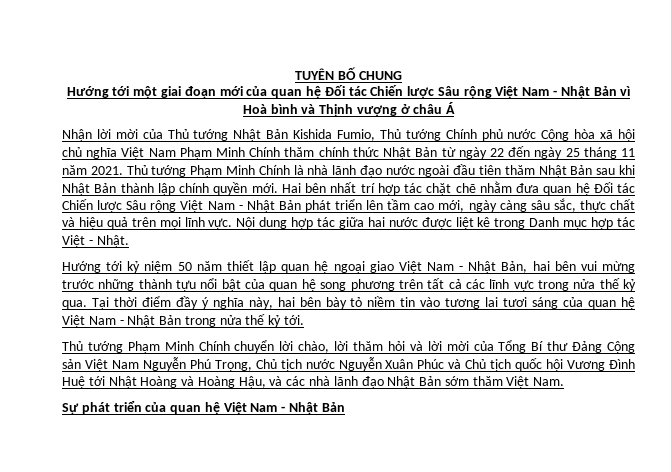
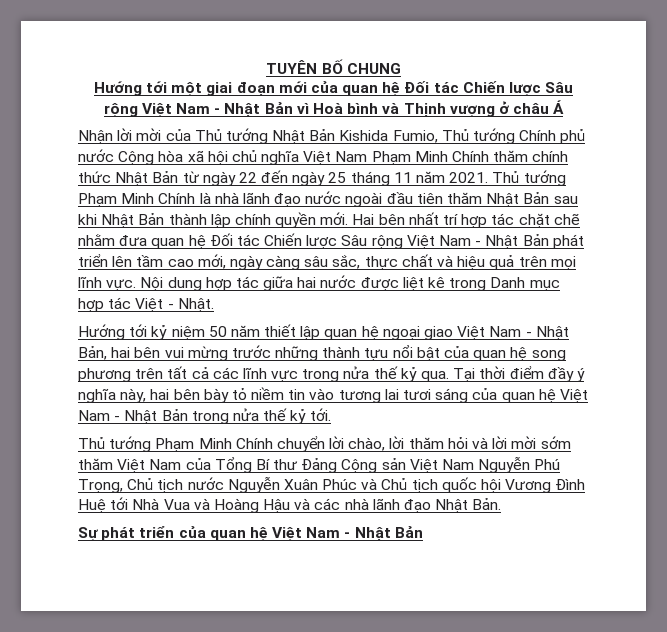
- Thủ tướng Phạm Minh Chính chuyển lời chào, lời thăm hỏi và lời mời của Tổng Bí thư Đảng Cộng sản Việt Nam Nguyễn Phú Trọng, Chủ tịch nước Nguyễn Xuân Phúc và Chủ tịch quốc hội Vương Đình Huệ tới Nhật Hoàng và Hoàng Hậu, và các nhà lãnh đạo Nhật Bản sớm thăm Việt Nam.
+ Thủ tướng Phạm Minh Chính chuyển lời chào, lời thăm hỏi và lời mời sớm thăm Việt Nam của Tổng Bí thư Đảng Cộng sản Việt Nam Nguyễn Phú Trọng, Chủ tịch nước Nguyễn Xuân Phúc và Chủ tịch quốc hội Vương Đình Huệ tới Nhà Vua và Hoàng Hậu và các nhà lãnh đạo Nhật Bản.

